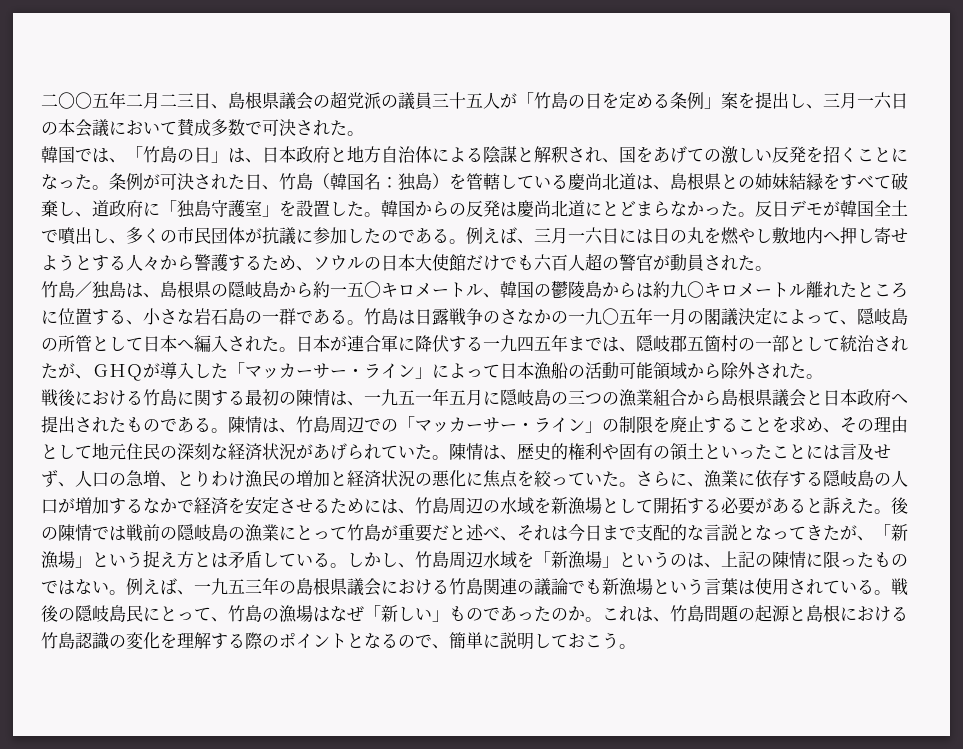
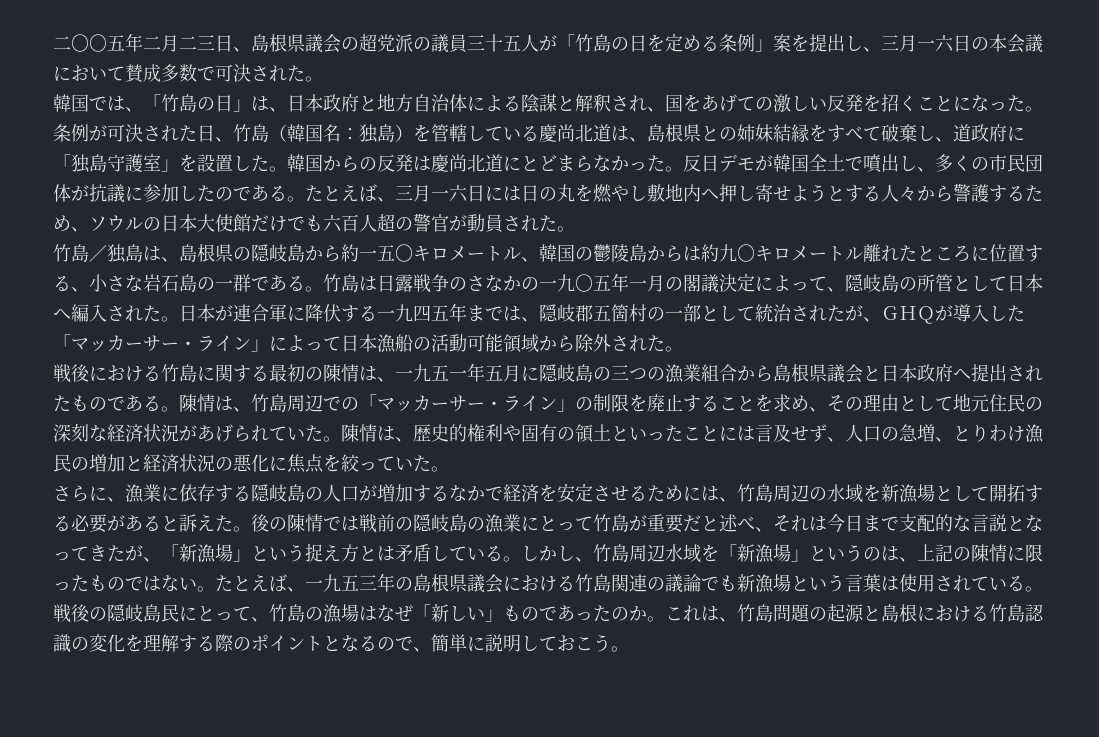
- 例えば、三月一六日には日の丸を燃やし敷地内へ押し寄せようとする人々から警護するため、ソウルの日本大使館だけでも六百人超の警官が動員された。
+ たとえば、三月一六日には日の丸を燃やし敷地内へ押し寄せようとする人々から警護するため、ソウルの日本大使館だけでも六百人超の警官が動員された。
- 陳情は、歴史的権利や固有の領土といったことには言及せず、人口の急増、とりわけ漁民の増加と経済状況の悪化に焦点を絞っていた。さらに、漁業に依存する隠岐島の人口が増加するなかで経済を安定させるためには、竹島周辺の水域を新漁場として開拓する必要があると訴えた。
+ 陳情は、歴史的権利や固有の領土といったことには言及せず、人口の急増、とりわけ漁民の増加と経済状況の悪化に焦点を絞っていた。
+ さらに、漁業に依存する隠岐島の人口が増加するなかで経済を安定させるためには、竹島周辺の水域を新漁場として開拓する必要があると訴えた。
- 例えば、一九五三年の島根県議会における竹島関連の議論でも新漁場という言葉は使用されている。
+ たとえば、一九五三年の島根県議会における竹島関連の議論でも新漁場という言葉は使用されている。

